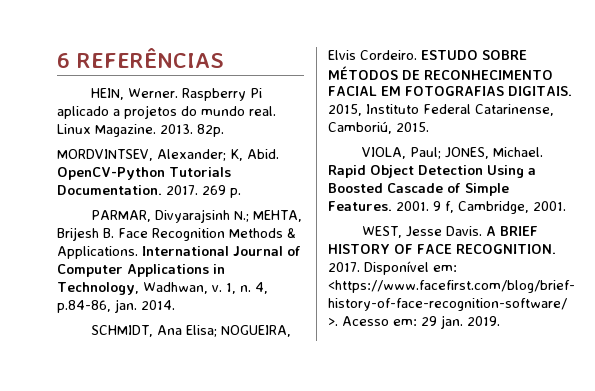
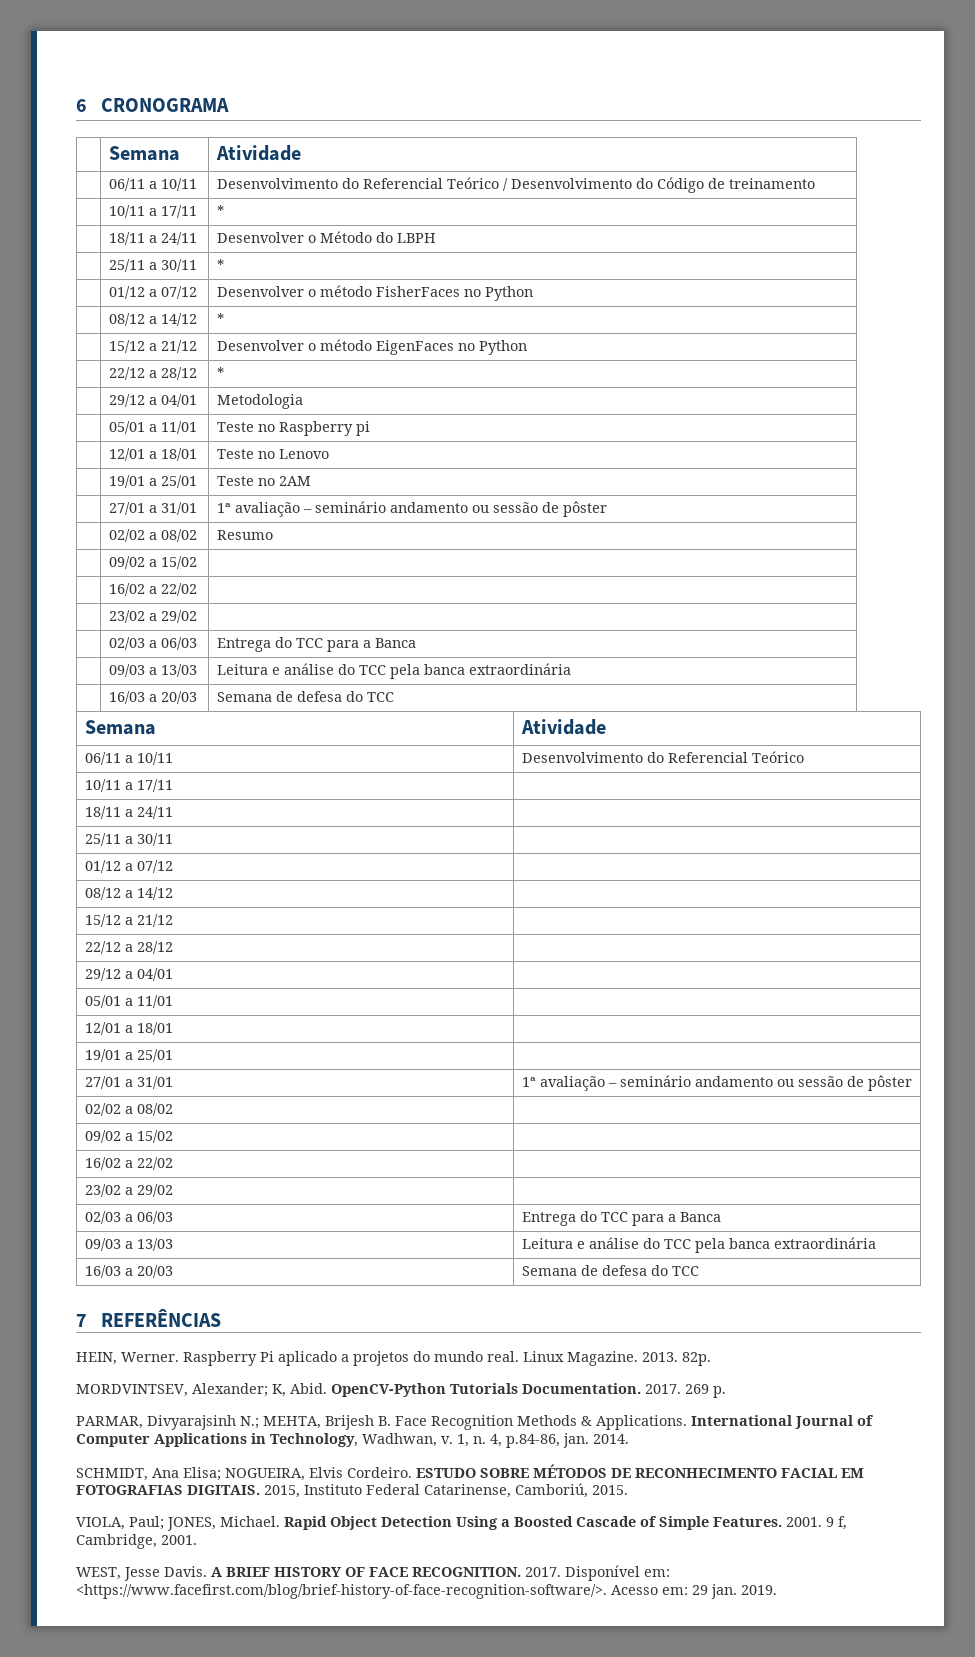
- 6 REFERÊNCIAS
+ 6 CRONOGRAMA
+ | Semana | Atividade
+ | 06/11 a 10/11 | Desenvolvimento do Referencial Teórico / Desenvolvimento do Código de treinamento
+ | 10/11 a 17/11 | *
+ | 18/11 a 24/11 | Desenvolver o Método do LBPH
+ | 25/11 a 30/11 | *
+ | 01/12 a 07/12 | Desenvolver o método FisherFaces no Python
+ | 08/12 a 14/12 | *
+ | 15/12 a 21/12 | Desenvolver o método EigenFaces no Python
+ | 22/12 a 28/12 | *
+ | 29/12 a 04/01 | Metodologia
+ | 05/01 a 11/01 | Teste no Raspberry pi
+ | 12/01 a 18/01 | Teste no Lenovo
+ | 19/01 a 25/01 | Teste no 2AM
+ | 27/01 a 31/01 | 1ª avaliação – seminário andamento ou sessão de pôster
+ | 02/02 a 08/02 | Resumo
+ | 09/02 a 15/02 |
+ | 16/02 a 22/02 |
+ | 23/02 a 29/02 |
+ | 02/03 a 06/03 | Entrega do TCC para a Banca
+ | 09/03 a 13/03 | Leitura e análise do TCC pela banca extraordinária
+ | 16/03 a 20/03 | Semana de defesa do TCC
+ Semana | Atividade
+ 06/11 a 10/11 | Desenvolvimento do Referencial Teórico
+ 10/11 a 17/11 |
+ 18/11 a 24/11 |
+ 25/11 a 30/11 |
+ 01/12 a 07/12 |
+ 08/12 a 14/12 |
+ 15/12 a 21/12 |
+ 22/12 a 28/12 |
+ 29/12 a 04/01 |
+ 05/01 a 11/01 |
+ 12/01 a 18/01 |
+ 19/01 a 25/01 |
+ 27/01 a 31/01 | 1ª avaliação – seminário andamento ou sessão de pôster
+ 02/02 a 08/02 |
+ 09/02 a 15/02 |
+ 16/02 a 22/02 |
+ 23/02 a 29/02 |
+ 02/03 a 06/03 | Entrega do TCC para a Banca
+ 09/03 a 13/03 | Leitura e análise do TCC pela banca extraordinária
+ 16/03 a 20/03 | Semana de defesa do TCC
+ 7 REFERÊNCIAS

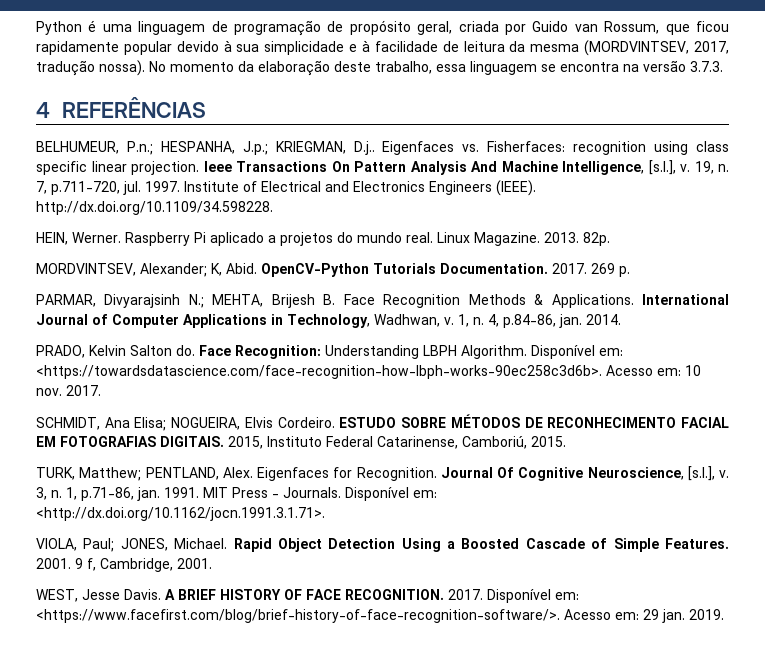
- 6 CRONOGRAMA
- | Semana | Atividade
- | 06/11 a 10/11 | Desenvolvimento do Referencial Teórico / Desenvolvimento do Código de treinamento
- | 10/11 a 17/11 | *
- | 18/11 a 24/11 | Desenvolver o Método do LBPH
- | 25/11 a 30/11 | *
- | 01/12 a 07/12 | Desenvolver o método FisherFaces no Python
- | 08/12 a 14/12 | *
- | 15/12 a 21/12 | Desenvolver o método EigenFaces no Python
- | 22/12 a 28/12 | *
- | 29/12 a 04/01 | Metodologia
- | 05/01 a 11/01 | Teste no Raspberry pi
- | 12/01 a 18/01 | Teste no Lenovo
- | 19/01 a 25/01 | Teste no 2AM
- | 27/01 a 31/01 | 1ª avaliação – seminário andamento ou sessão de pôster
- | 02/02 a 08/02 | Resumo
- | 09/02 a 15/02 |
- | 16/02 a 22/02 |
- | 23/02 a 29/02 |
- | 02/03 a 06/03 | Entrega do TCC para a Banca
- | 09/03 a 13/03 | Leitura e análise do TCC pela banca extraordinária
- | 16/03 a 20/03 | Semana de defesa do TCC
- Semana | Atividade
- 06/11 a 10/11 | Desenvolvimento do Referencial Teórico
- 10/11 a 17/11 |
- 18/11 a 24/11 |
- 25/11 a 30/11 |
- 01/12 a 07/12 |
- 08/12 a 14/12 |
- 15/12 a 21/12 |
- 22/12 a 28/12 |
- 29/12 a 04/01 |
- 05/01 a 11/01 |
- 12/01 a 18/01 |
- 19/01 a 25/01 |
- 27/01 a 31/01 | 1ª avaliação – seminário andamento ou sessão de pôster
- 02/02 a 08/02 |
- 09/02 a 15/02 |
- 16/02 a 22/02 |
- 23/02 a 29/02 |
- 02/03 a 06/03 | Entrega do TCC para a Banca
- 09/03 a 13/03 | Leitura e análise do TCC pela banca extraordinária
- 16/03 a 20/03 | Semana de defesa do TCC
- 7 REFERÊNCIAS
+ Python é uma linguagem de programação de propósito geral, criada por Guido van Rossum, que ficou rapidamente popular devido à sua simplicidade e à facilidade de leitura da mesma (MORDVINTSEV, 2017, tradução nossa). No momento da elaboração deste trabalho, essa linguagem se encontra na versão 3.7.3.
+ 4 REFERÊNCIAS
+ BELHUMEUR, P.n.; HESPANHA, J.p.; KRIEGMAN, D.j.. Eigenfaces vs. Fisherfaces: recognition using class specific linear projection. Ieee Transactions On Pattern Analysis And Machine Intelligence, [s.l.], v. 19, n. 7, p.711-720, jul. 1997. Institute of Electrical and Electronics Engineers (IEEE). http://dx.doi.org/10.1109/34.598228.
+ PRADO, Kelvin Salton do. Face Recognition: Understanding LBPH Algorithm. Disponível em: <https://towardsdatascience.com/face-recognition-how-lbph-works-90ec258c3d6b>. Acesso em: 10 nov. 2017.
+ TURK, Matthew; PENTLAND, Alex. Eigenfaces for Recognition. Journal Of Cognitive Neuroscience, [s.l.], v. 3, n. 1, p.71-86, jan. 1991. MIT Press - Journals. Disponível em: <http://dx.doi.org/10.1162/jocn.1991.3.1.71>.

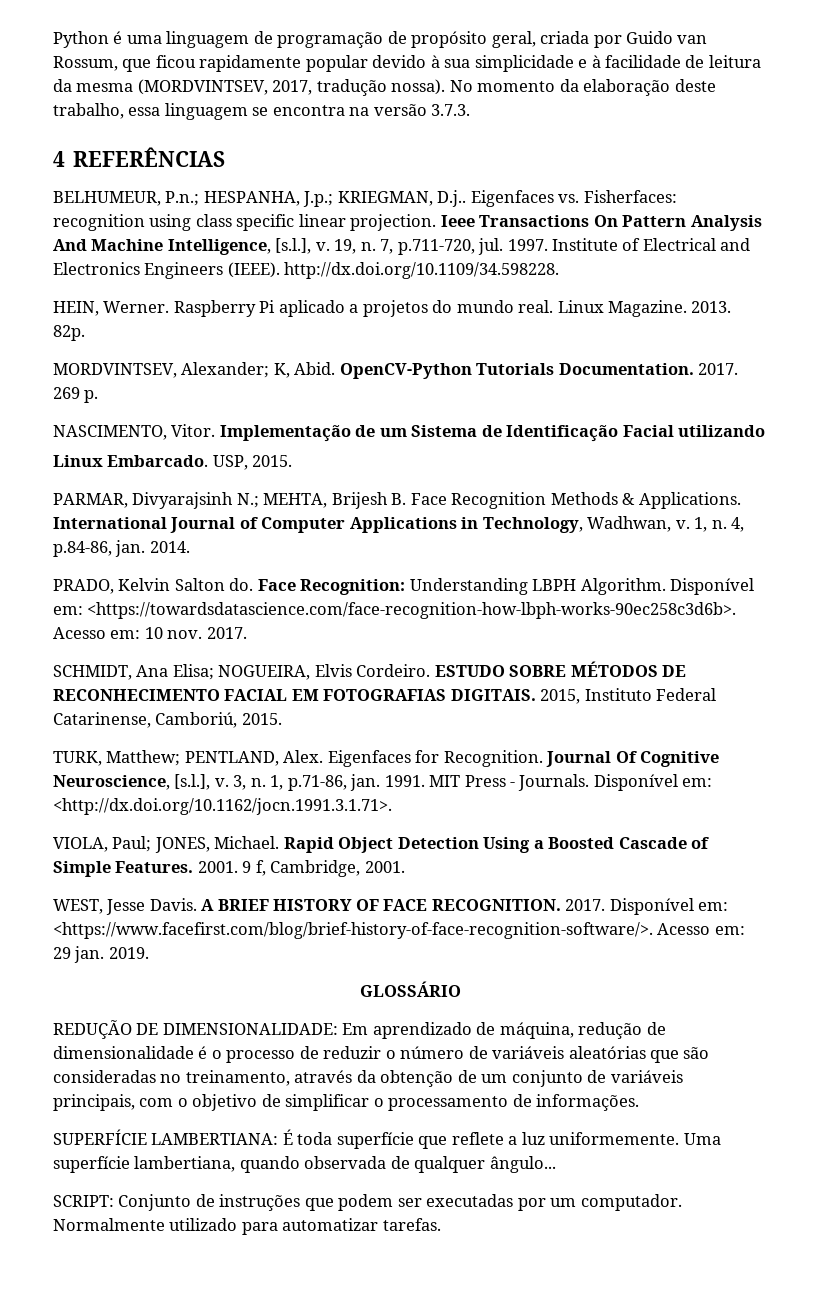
+ NASCIMENTO, Vitor. Implementação de um Sistema de Identificação Facial utilizando
+ Linux Embarcado. USP, 2015.
+ GLOSSÁRIO
+ REDUÇÃO DE DIMENSIONALIDADE: Em aprendizado de máquina, redução de dimensionalidade é o processo de reduzir o número de variáveis aleatórias que são consideradas no treinamento, através da obtenção de um conjunto de variáveis principais, com o objetivo de simplificar o processamento de informações.
+ SUPERFÍCIE LAMBERTIANA: É toda superfície que reflete a luz uniformemente. Uma superfície lambertiana, quando observada de qualquer ângulo...
+ SCRIPT: Conjunto de instruções que podem ser executadas por um computador. Normalmente utilizado para automatizar tarefas.

